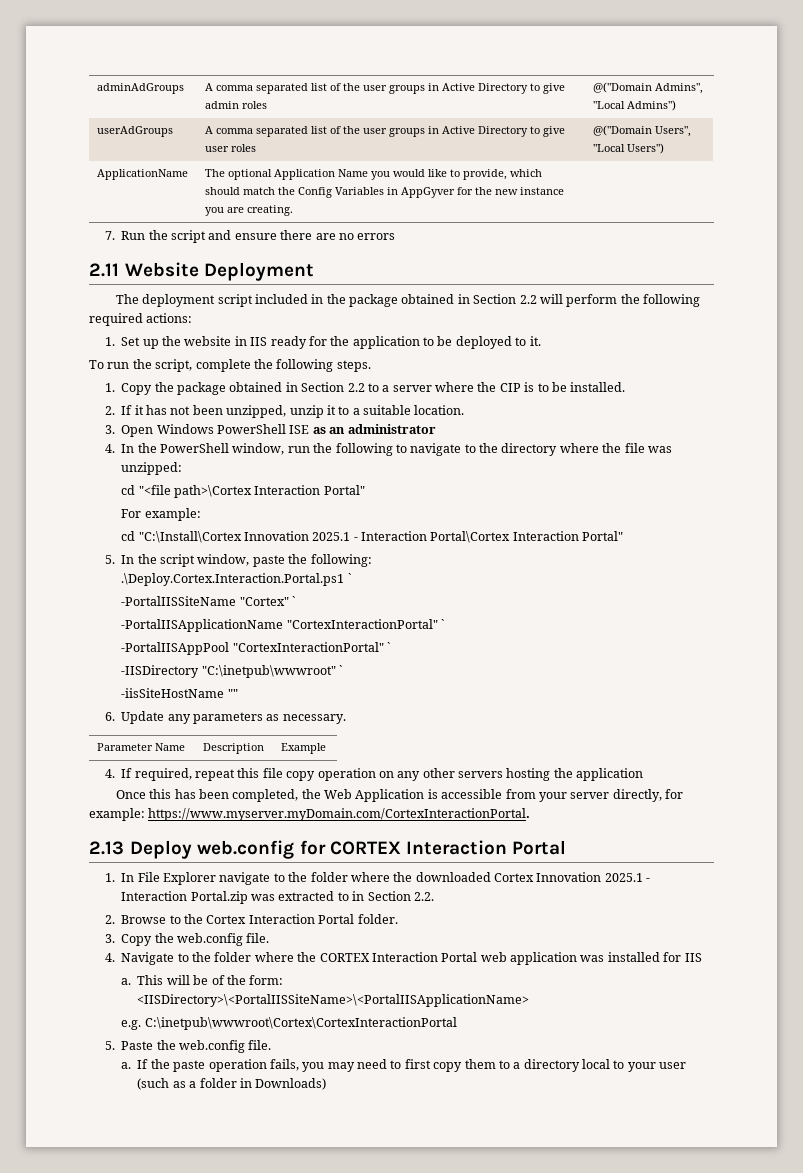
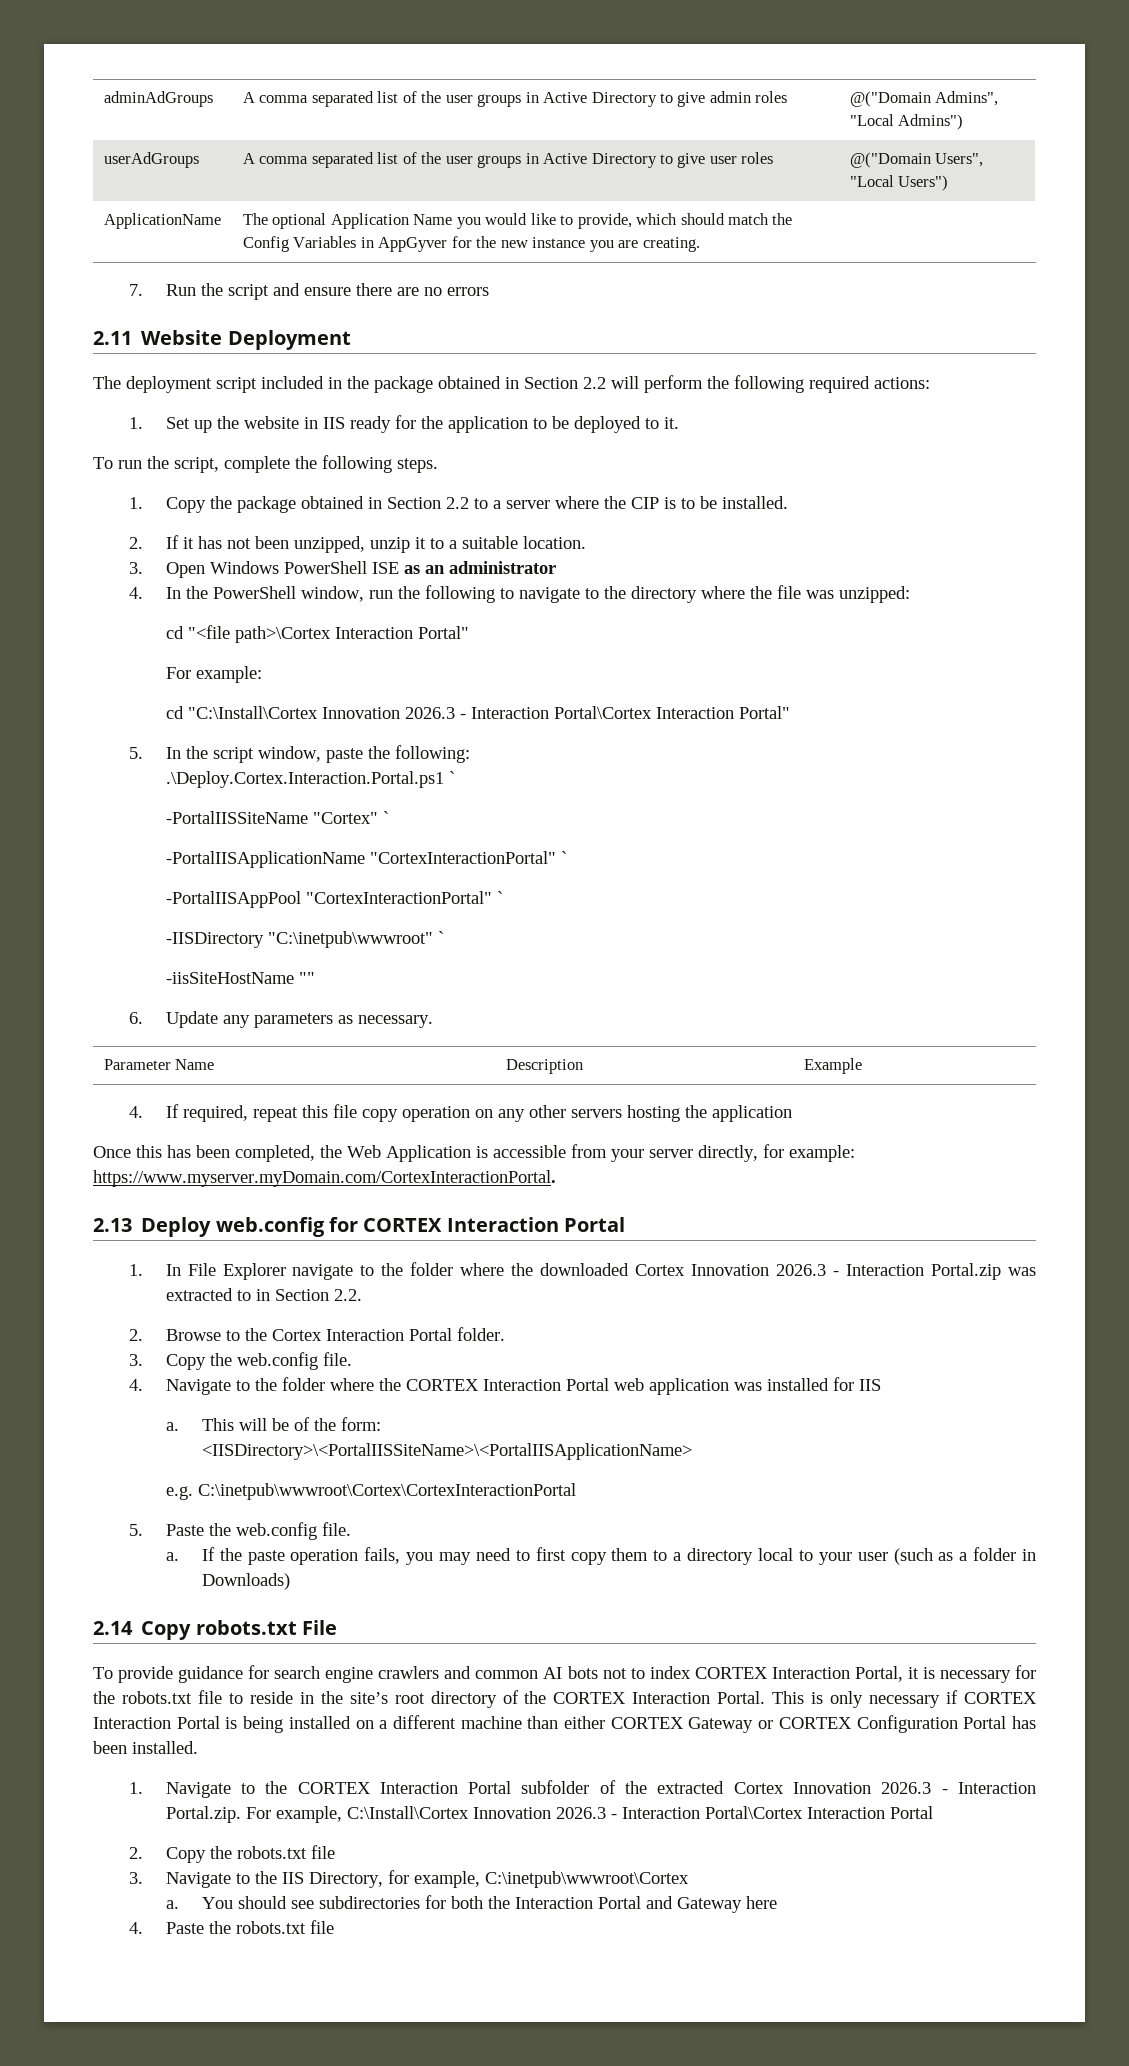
- cd "C:\Install\Cortex Innovation 2025.1 - Interaction Portal\Cortex Interaction Portal"
+ cd "C:\Install\Cortex Innovation 2026.3 - Interaction Portal\Cortex Interaction Portal"
- 1. In File Explorer navigate to the folder where the downloaded Cortex Innovation 2025.1 - Interaction Portal.zip was extracted to in Section 2.2.
+ 1. In File Explorer navigate to the folder where the downloaded Cortex Innovation 2026.3 - Interaction Portal.zip was extracted to in Section 2.2.
+ 2.14 Copy robots.txt File
+ To provide guidance for search engine crawlers and common AI bots not to index CORTEX Interaction Portal, it is necessary for the robots.txt file to reside in the site’s root directory of the CORTEX Interaction Portal. This is only necessary if CORTEX Interaction Portal is being installed on a different machine than either CORTEX Gateway or CORTEX Configuration Portal has been installed.
+ 1. Navigate to the CORTEX Interaction Portal subfolder of the extracted Cortex Innovation 2026.3 - Interaction Portal.zip. For example, C:\Install\Cortex Innovation 2026.3 - Interaction Portal\Cortex Interaction Portal
+ 2. Copy the robots.txt file
+ 3. Navigate to the IIS Directory, for example, C:\inetpub\wwwroot\Cortex
+ a. You should see subdirectories for both the Interaction Portal and Gateway here
+ 4. Paste the robots.txt file

